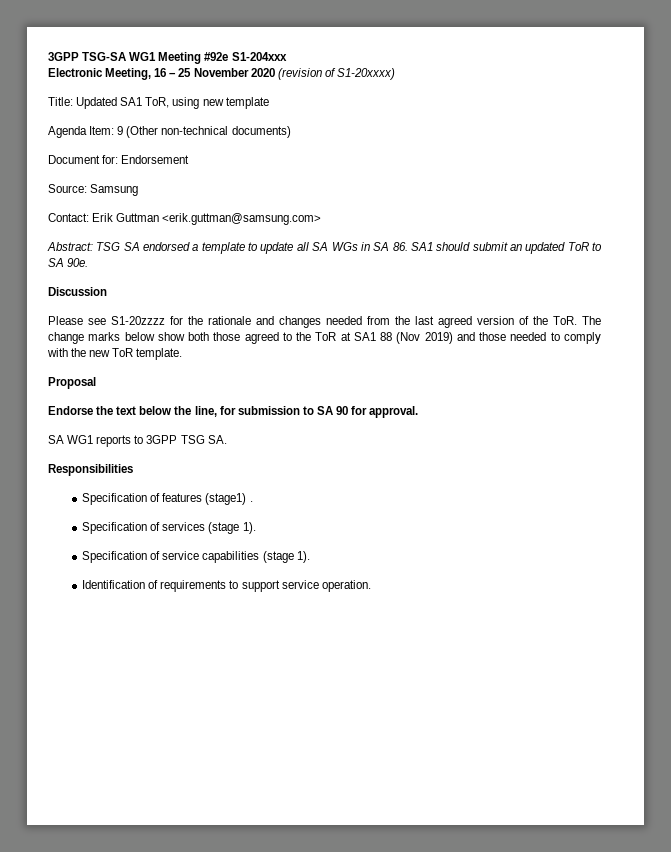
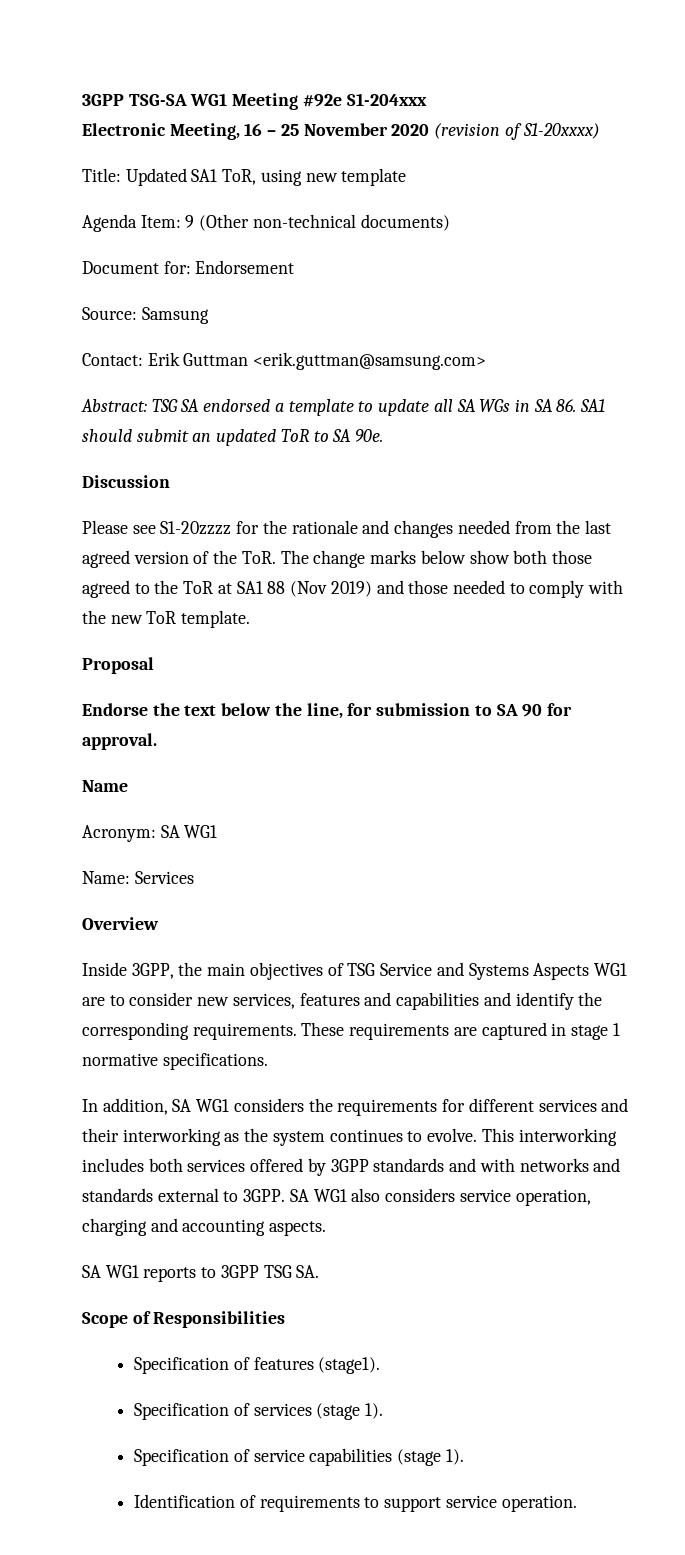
+ Name
+ Acronym: SA WG1
+ Name: Services
+ Overview
+ Inside 3GPP, the main objectives of TSG Service and Systems Aspects WG1 are to consider new services, features and capabilities and identify the corresponding requirements. These requirements are captured in stage 1 normative specifications.
+ In addition, SA WG1 considers the requirements for different services and their interworking as the system continues to evolve. This interworking includes both services offered by 3GPP standards and with networks and standards external to 3GPP. SA WG1 also considers service operation, charging and accounting aspects.
- Responsibilities
+ Scope of Responsibilities
- Specification of features (stage1) .
+ Specification of features (stage1).

